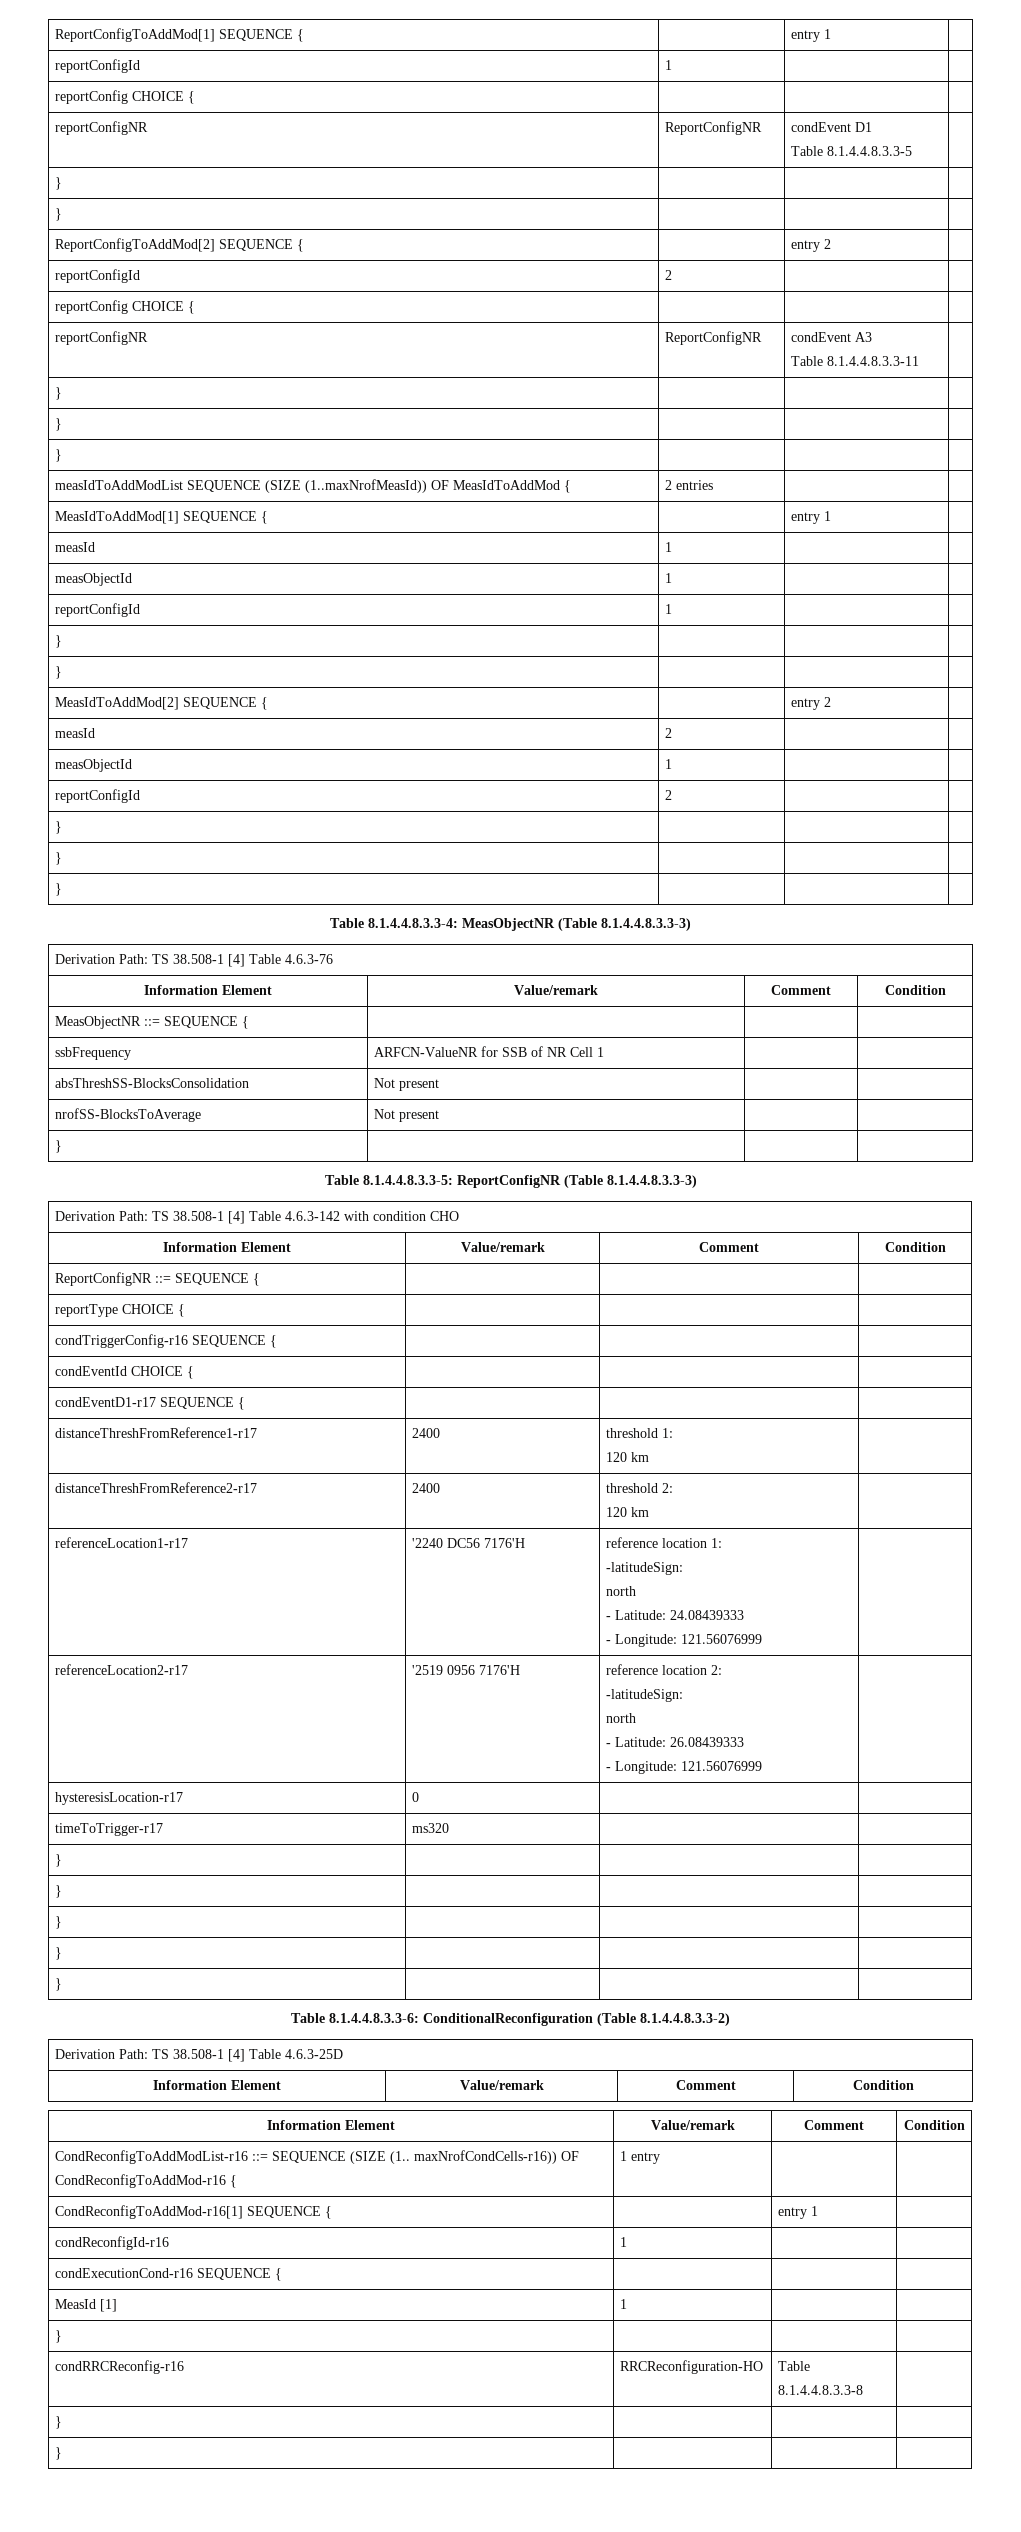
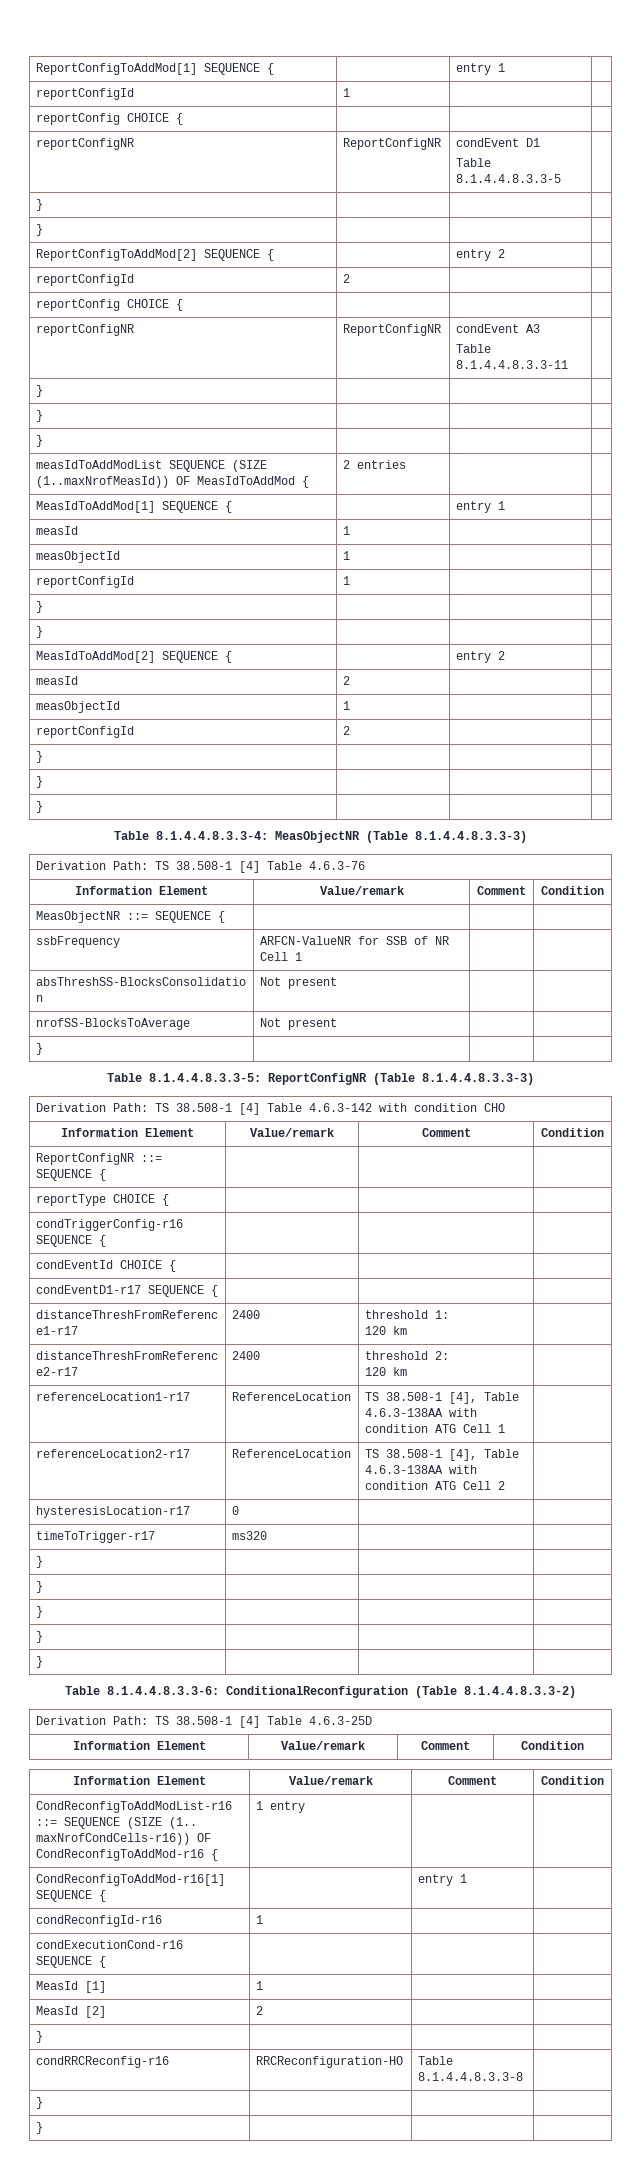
- referenceLocation1-r17 | '2240 DC56 7176'H | reference location 1:
- -latitudeSign:
- north
- - Latitude: 24.08439333
- - Longitude: 121.56076999 |
- referenceLocation2-r17 | '2519 0956 7176'H | reference location 2:
- -latitudeSign:
- north
- - Latitude: 26.08439333
- - Longitude: 121.56076999 |
+ referenceLocation1-r17 | ReferenceLocation | TS 38.508-1 [4], Table 4.6.3-138AA with condition ATG Cell 1 |
+ referenceLocation2-r17 | ReferenceLocation | TS 38.508-1 [4], Table 4.6.3-138AA with condition ATG Cell 2 |
+ MeasId [2] | 2 | |

